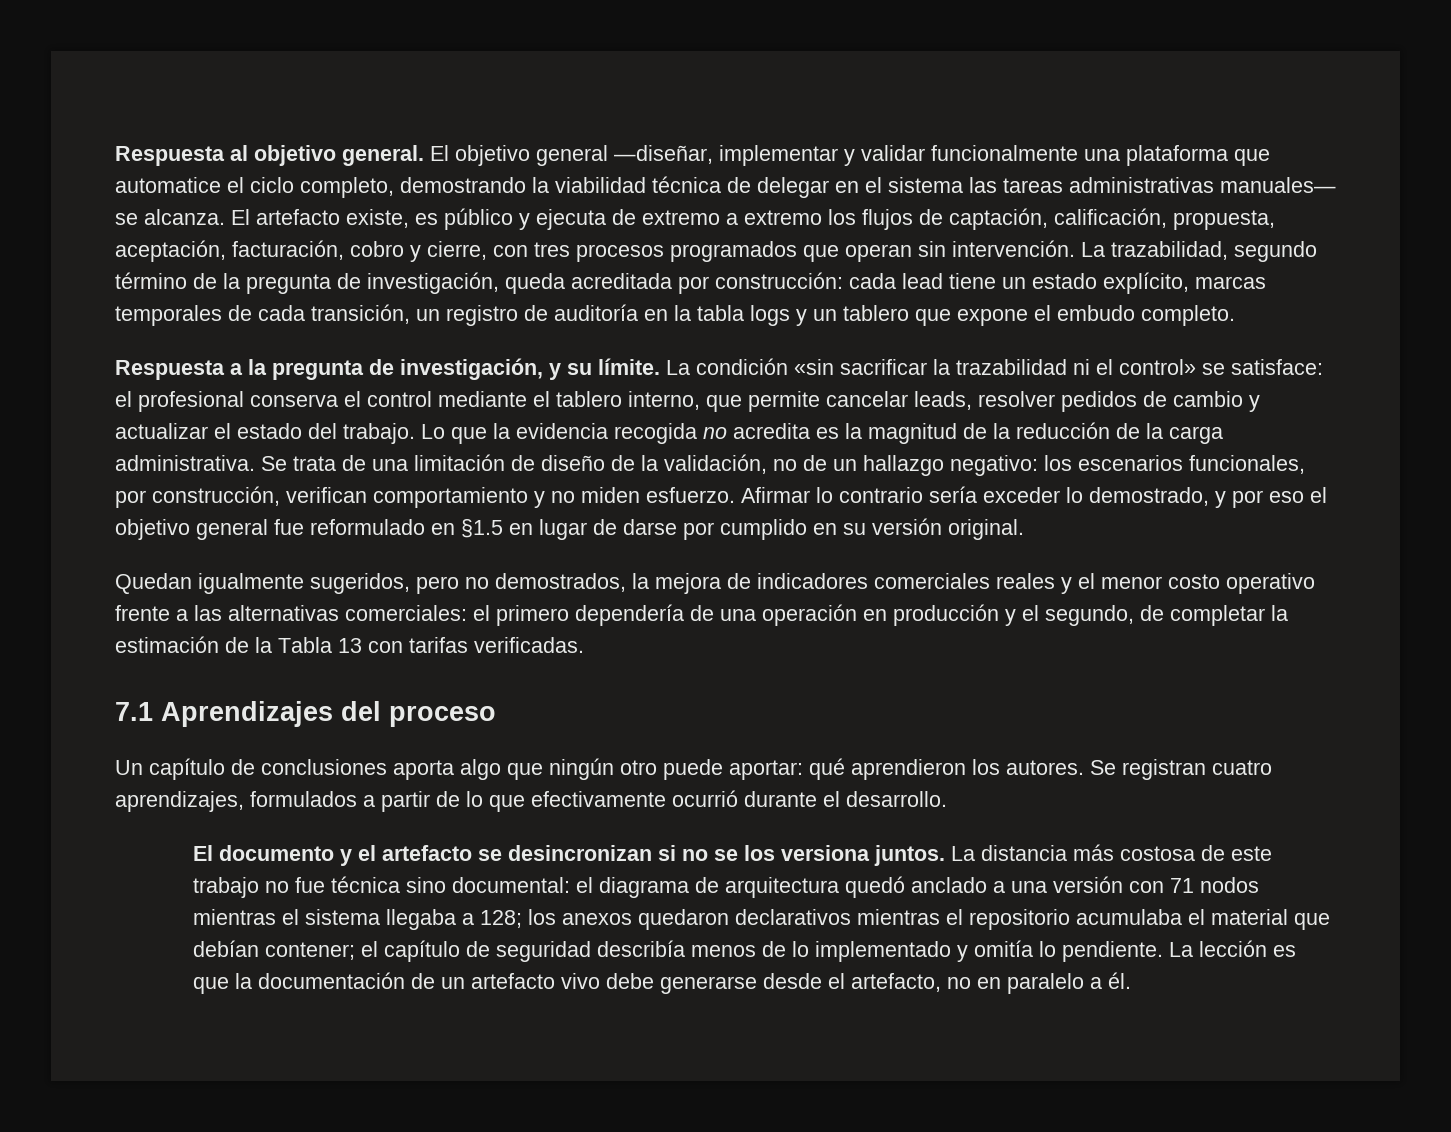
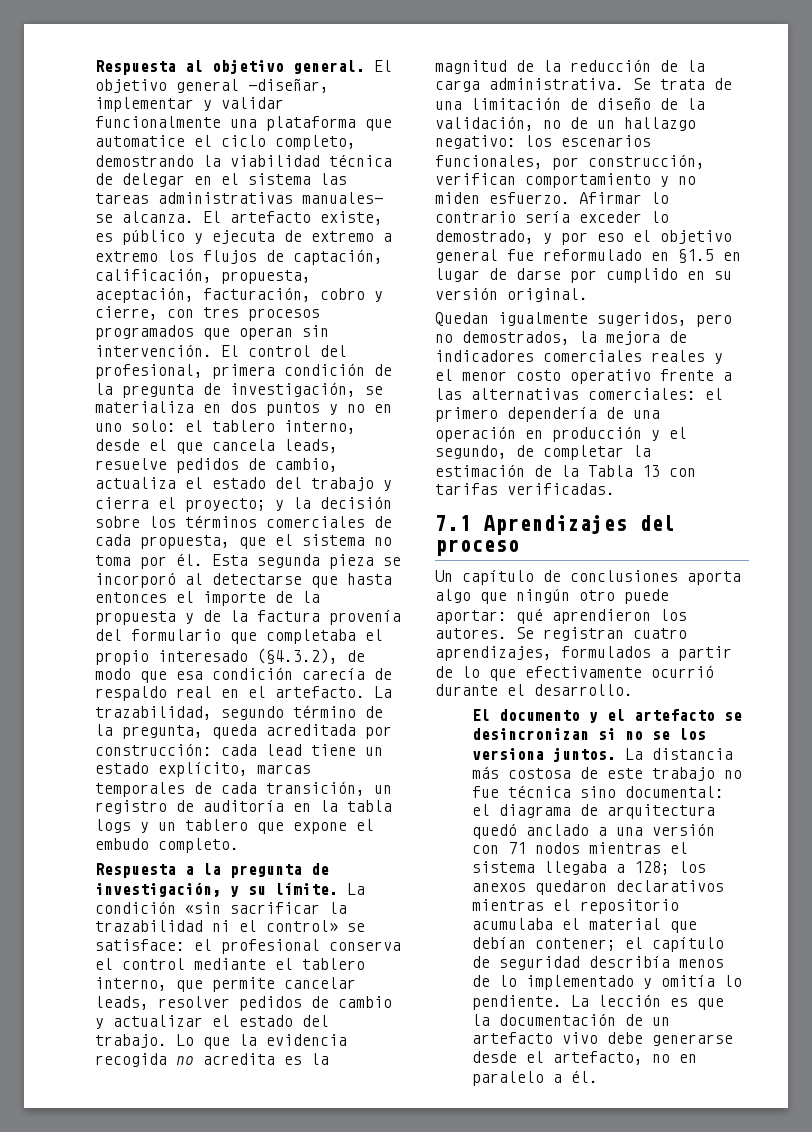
+ El control del profesional, primera condición de la pregunta de investigación, se materializa en dos puntos y no en uno solo: el tablero interno, desde el que cancela leads, resuelve pedidos de cambio, actualiza el estado del trabajo y cierra el proyecto; y la decisión sobre los términos comerciales de cada propuesta, que el sistema no toma por él. Esta segunda pieza se incorporó al detectarse que hasta entonces el importe de la propuesta y de la factura provenía del formulario que completaba el propio interesado (§4.3.2), de modo que esa condición carecía de respaldo real en el artefacto.
- La trazabilidad, segundo término de la pregunta de investigación, queda acreditada por construcción: cada lead tiene un estado explícito, marcas temporales de cada transición, un registro de auditoría en la tabla logs y un tablero que expone el embudo completo.
+ La trazabilidad, segundo término de la pregunta, queda acreditada por construcción: cada lead tiene un estado explícito, marcas temporales de cada transición, un registro de auditoría en la tabla logs y un tablero que expone el embudo completo.

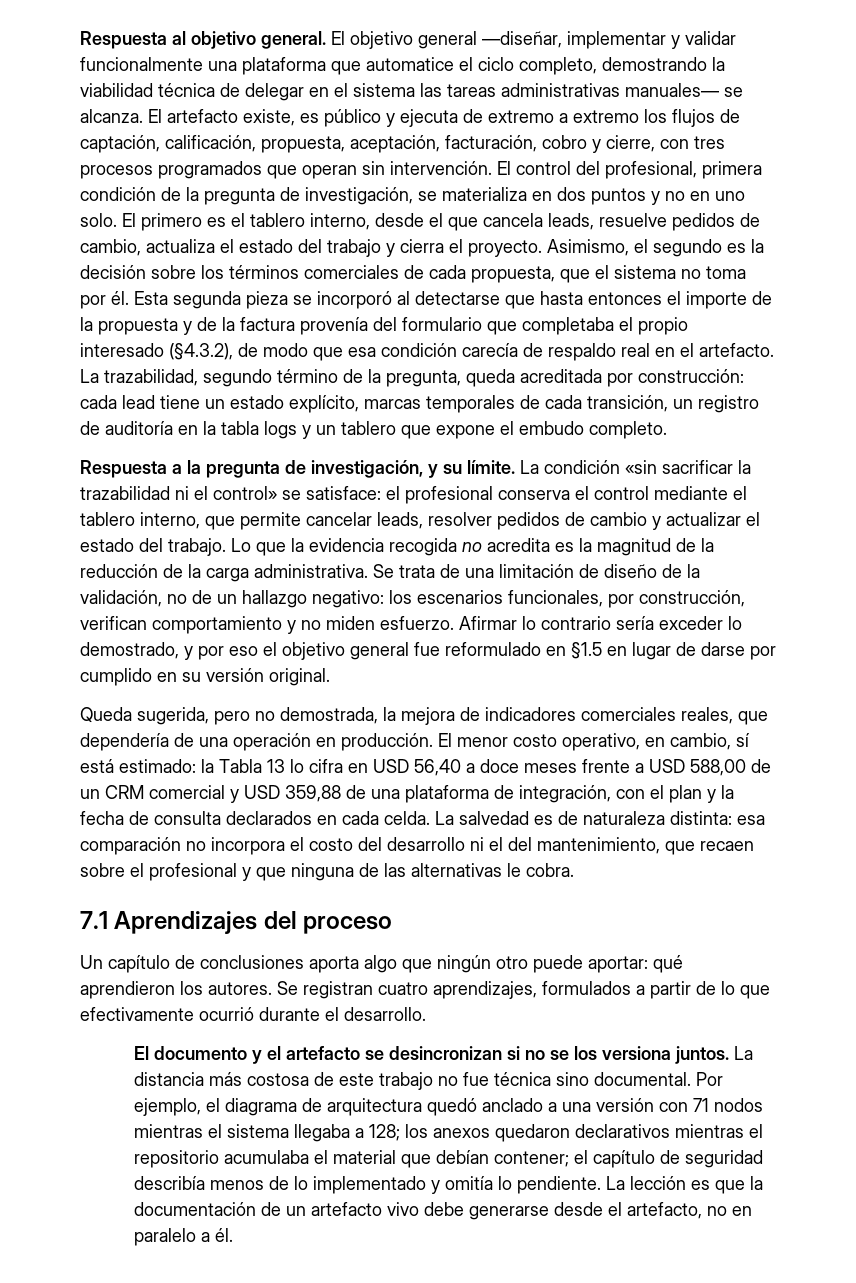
- El control del profesional, primera condición de la pregunta de investigación, se materializa en dos puntos y no en uno solo: el tablero interno, desde el que cancela leads, resuelve pedidos de cambio, actualiza el estado del trabajo y cierra el proyecto; y la decisión sobre los términos comerciales de cada propuesta, que el sistema no toma por él.
+ El control del profesional, primera condición de la pregunta de investigación, se materializa en dos puntos y no en uno solo. El primero es el tablero interno, desde el que cancela leads, resuelve pedidos de cambio, actualiza el estado del trabajo y cierra el proyecto. Asimismo, el segundo es la decisión sobre los términos comerciales de cada propuesta, que el sistema no toma por él.
- Quedan igualmente sugeridos, pero no demostrados, la mejora de indicadores comerciales reales y el menor costo operativo frente a las alternativas comerciales: el primero dependería de una operación en producción y el segundo, de completar la estimación de la Tabla 13 con tarifas verificadas.
+ Queda sugerida, pero no demostrada, la mejora de indicadores comerciales reales, que dependería de una operación en producción. El menor costo operativo, en cambio, sí está estimado: la Tabla 13 lo cifra en USD 56,40 a doce meses frente a USD 588,00 de un CRM comercial y USD 359,88 de una plataforma de integración, con el plan y la fecha de consulta declarados en cada celda. La salvedad es de naturaleza distinta: esa comparación no incorpora el costo del desarrollo ni el del mantenimiento, que recaen sobre el profesional y que ninguna de las alternativas le cobra.
- La distancia más costosa de este trabajo no fue técnica sino documental: el diagrama de arquitectura quedó anclado a una versión con 71 nodos mientras el sistema llegaba a 128; los anexos quedaron declarativos mientras el repositorio acumulaba el material que debían contener; el capítulo de seguridad describía menos de lo implementado y omitía lo pendiente.
+ La distancia más costosa de este trabajo no fue técnica sino documental. Por ejemplo, el diagrama de arquitectura quedó anclado a una versión con 71 nodos mientras el sistema llegaba a 128; los anexos quedaron declarativos mientras el repositorio acumulaba el material que debían contener; el capítulo de seguridad describía menos de lo implementado y omitía lo pendiente.

